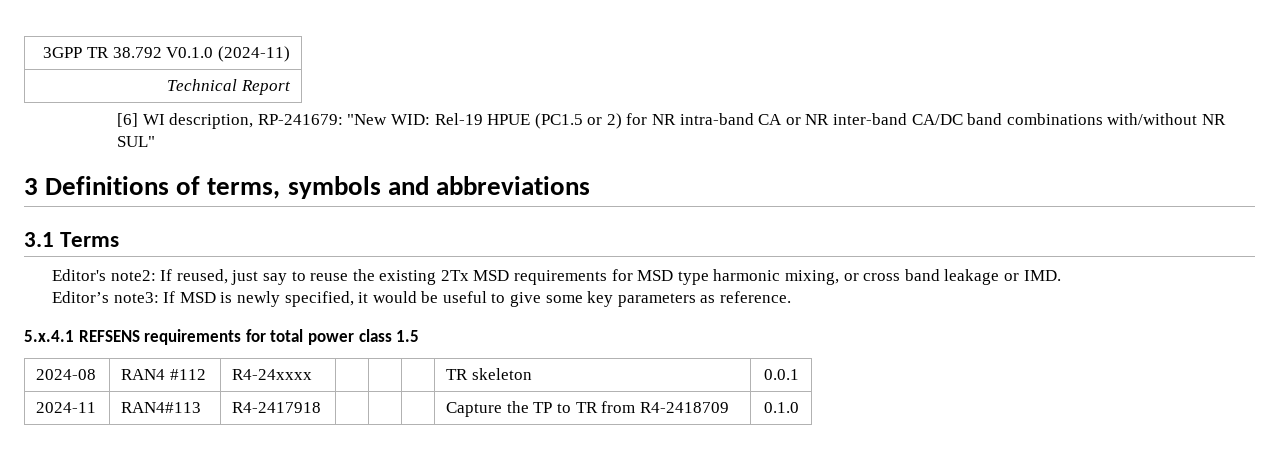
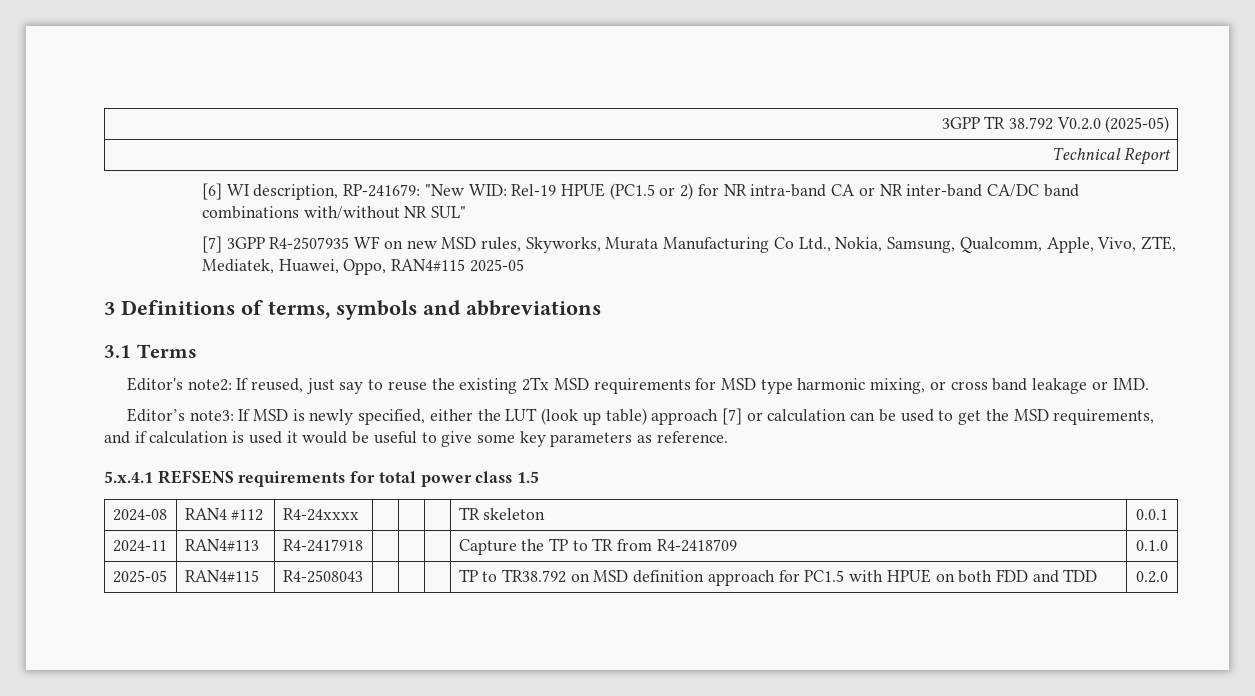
- 3GPP TR 38.792 V0.1.0 (2024-11)
+ 3GPP TR 38.792 V0.2.0 (2025-05)
+ [7] 3GPP R4-2507935 WF on new MSD rules, Skyworks, Murata Manufacturing Co Ltd., Nokia, Samsung, Qualcomm, Apple, Vivo, ZTE, Mediatek, Huawei, Oppo, RAN4#115 2025-05
- Editor’s note3: If MSD is newly specified, it would be useful to give some key parameters as reference.
+ Editor’s note3: If MSD is newly specified, either the LUT (look up table) approach [7] or calculation can be used to get the MSD requirements, and if calculation is used it would be useful to give some key parameters as reference.
+ 2025-05 | RAN4#115 | R4-2508043 | | | | TP to TR38.792 on MSD definition approach for PC1.5 with HPUE on both FDD and TDD | 0.2.0

